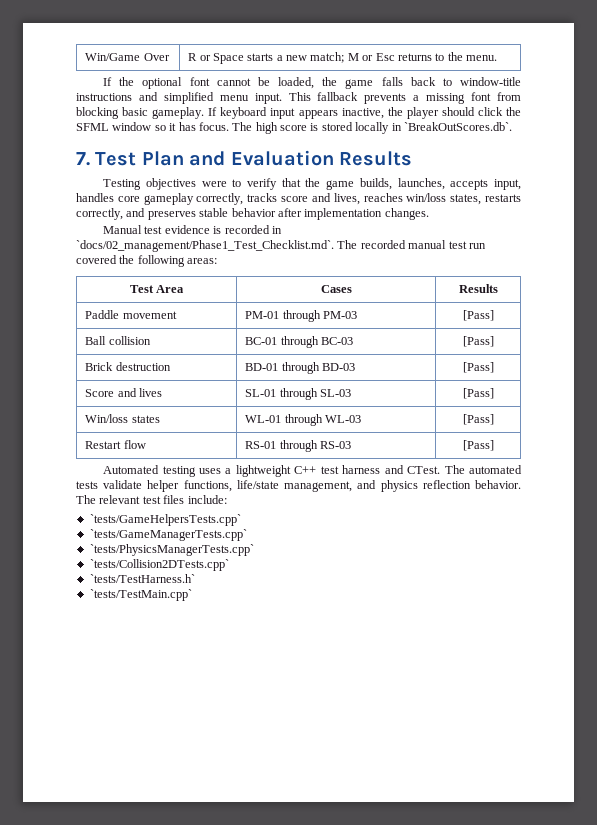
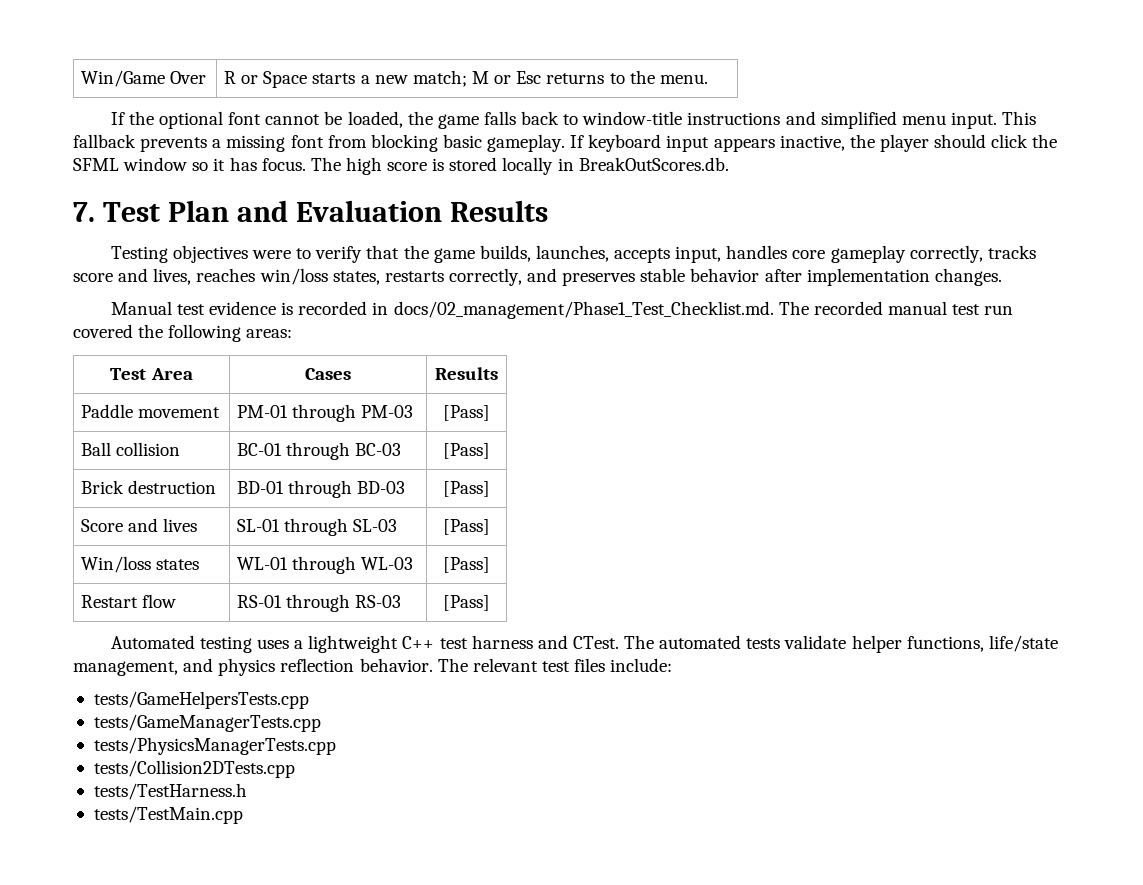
- The high score is stored locally in `BreakOutScores.db`.
+ The high score is stored locally in BreakOutScores.db.
- Manual test evidence is recorded in `docs/02_management/Phase1_Test_Checklist.md`. The recorded manual test run covered the following areas:
+ Manual test evidence is recorded in docs/02_management/Phase1_Test_Checklist.md. The recorded manual test run covered the following areas:
- `tests/GameHelpersTests.cpp`
- `tests/GameManagerTests.cpp`
- `tests/PhysicsManagerTests.cpp`
- `tests/Collision2DTests.cpp`
- `tests/TestHarness.h`
- `tests/TestMain.cpp`
+ tests/GameHelpersTests.cpp
+ tests/GameManagerTests.cpp
+ tests/PhysicsManagerTests.cpp
+ tests/Collision2DTests.cpp
+ tests/TestHarness.h
+ tests/TestMain.cpp

